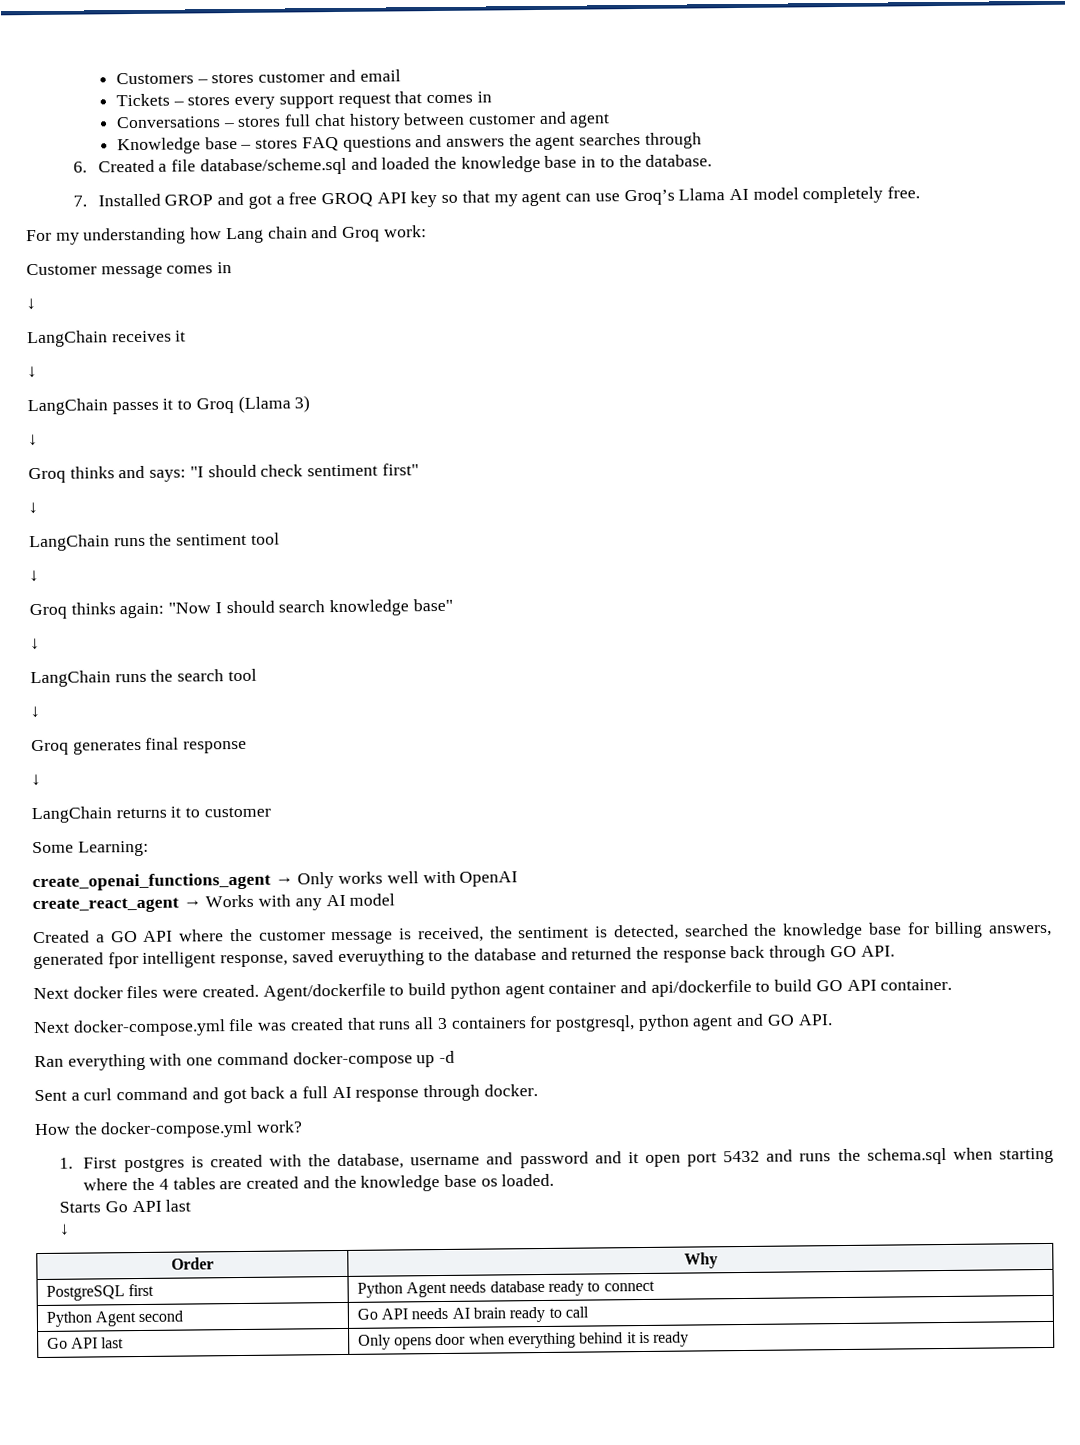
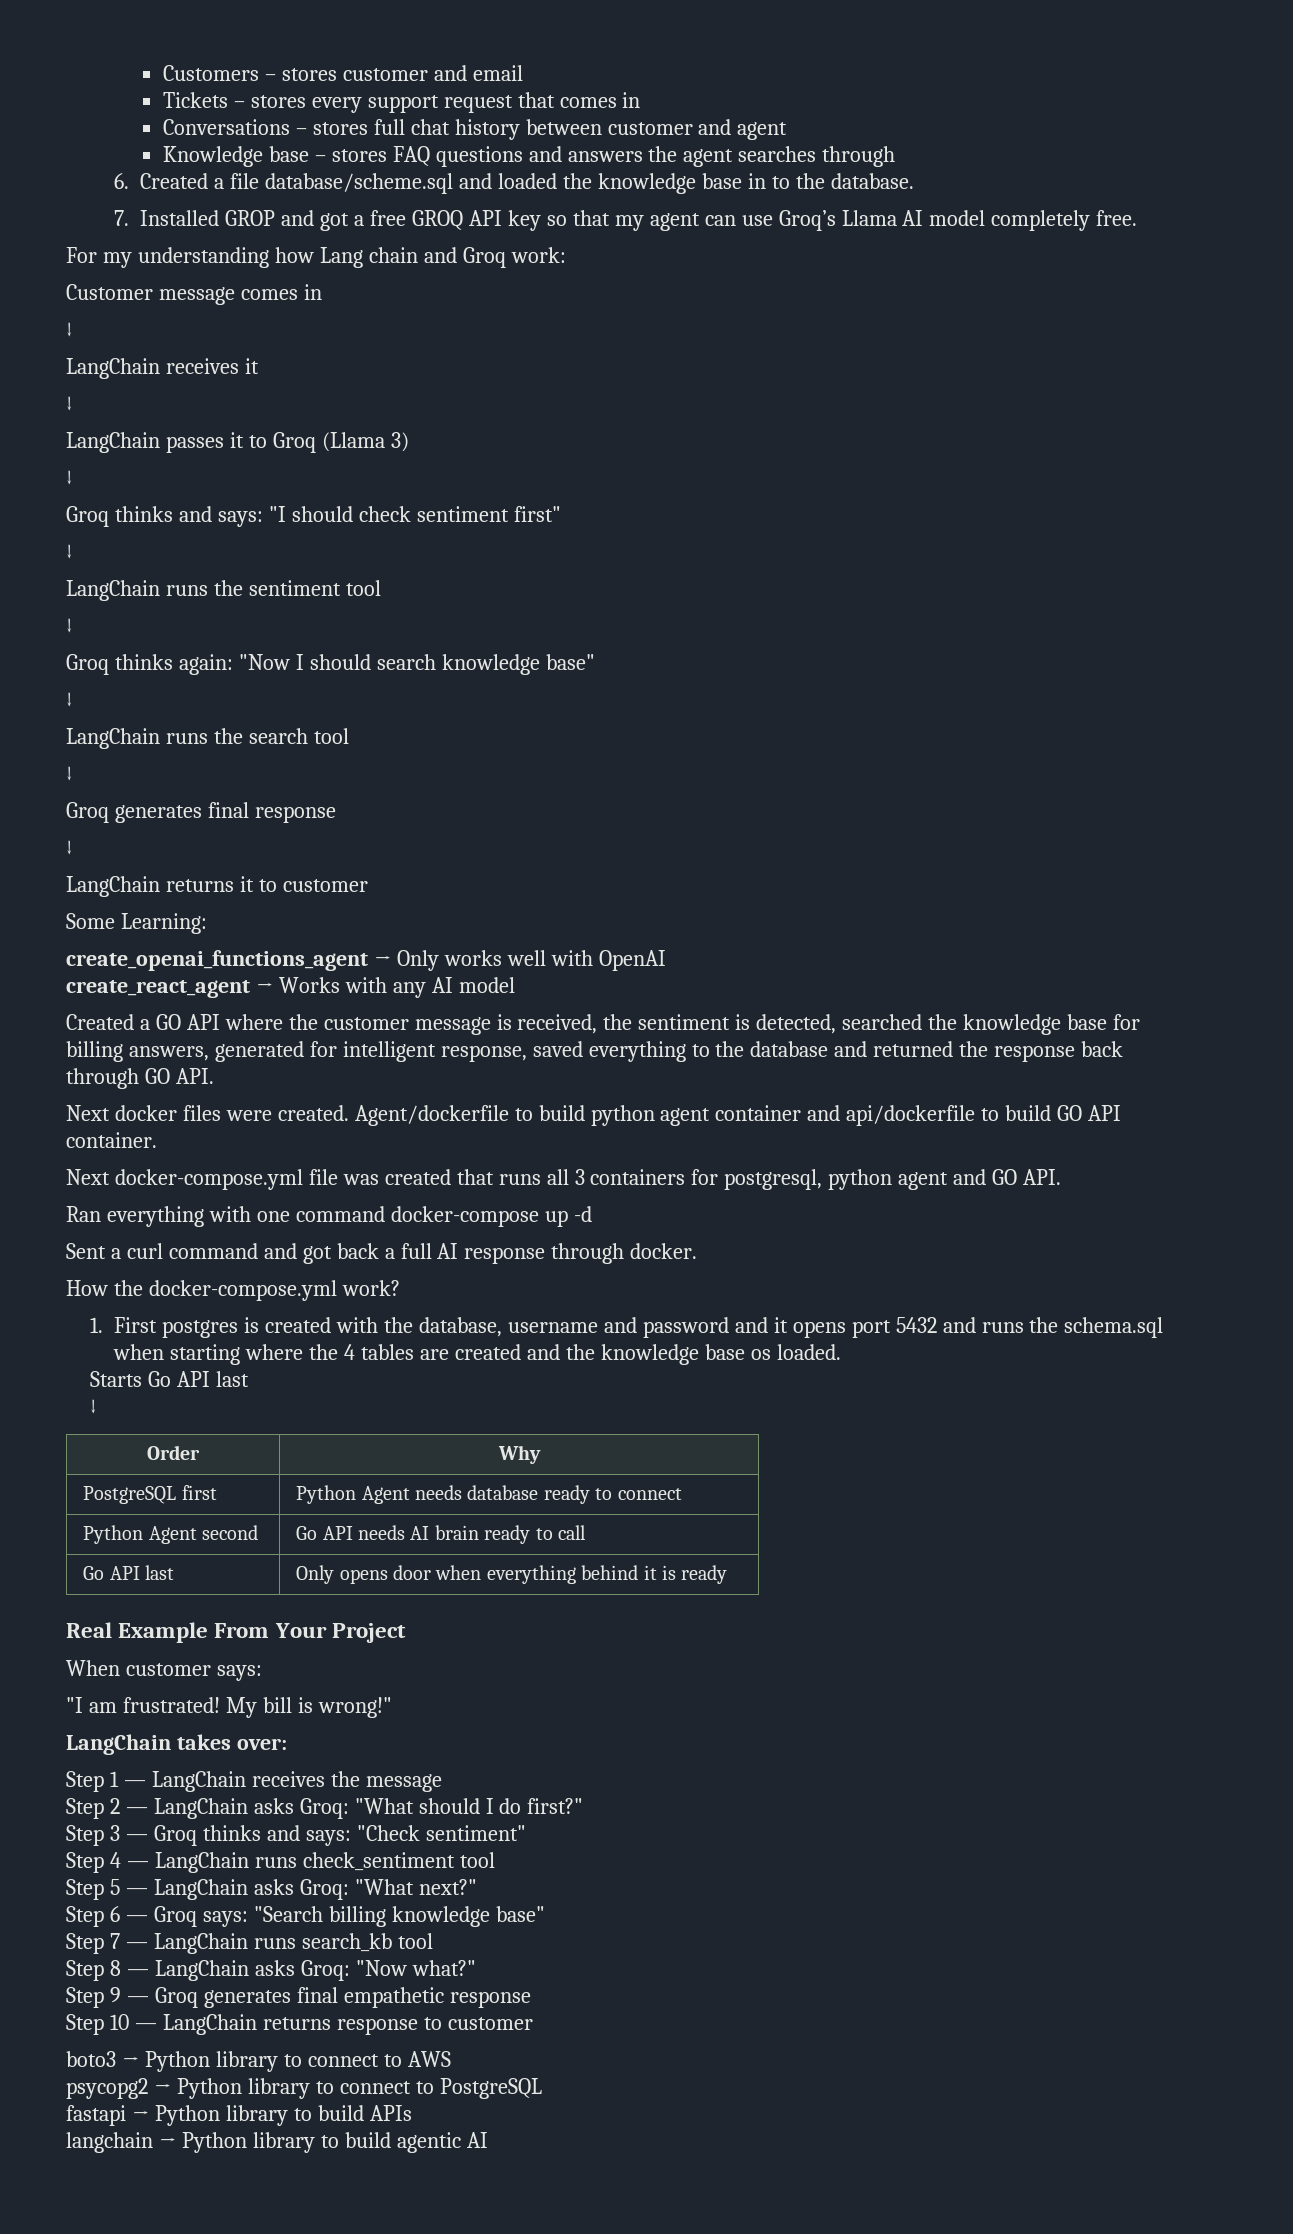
- Created a GO API where the customer message is received, the sentiment is detected, searched the knowledge base for billing answers, generated fpor intelligent response, saved everuything to the database and returned the response back through GO API.
+ Created a GO API where the customer message is received, the sentiment is detected, searched the knowledge base for billing answers, generated for intelligent response, saved everything to the database and returned the response back through GO API.
- 1. First postgres is created with the database, username and password and it open port 5432 and runs the schema.sql when starting where the 4 tables are created and the knowledge base os loaded.
+ 1. First postgres is created with the database, username and password and it opens port 5432 and runs the schema.sql when starting where the 4 tables are created and the knowledge base os loaded.
+ Real Example From Your Project
+ When customer says:
+ "I am frustrated! My bill is wrong!"
+ LangChain takes over:
+ Step 1 — LangChain receives the message
+ Step 2 — LangChain asks Groq: "What should I do first?"
+ Step 3 — Groq thinks and says: "Check sentiment"
+ Step 4 — LangChain runs check_sentiment tool
+ Step 5 — LangChain asks Groq: "What next?"
+ Step 6 — Groq says: "Search billing knowledge base"
+ Step 7 — LangChain runs search_kb tool
+ Step 8 — LangChain asks Groq: "Now what?"
+ Step 9 — Groq generates final empathetic response
+ Step 10 — LangChain returns response to customer
+ boto3 → Python library to connect to AWS
+ psycopg2 → Python library to connect to PostgreSQL
+ fastapi → Python library to build APIs
+ langchain → Python library to build agentic AI

